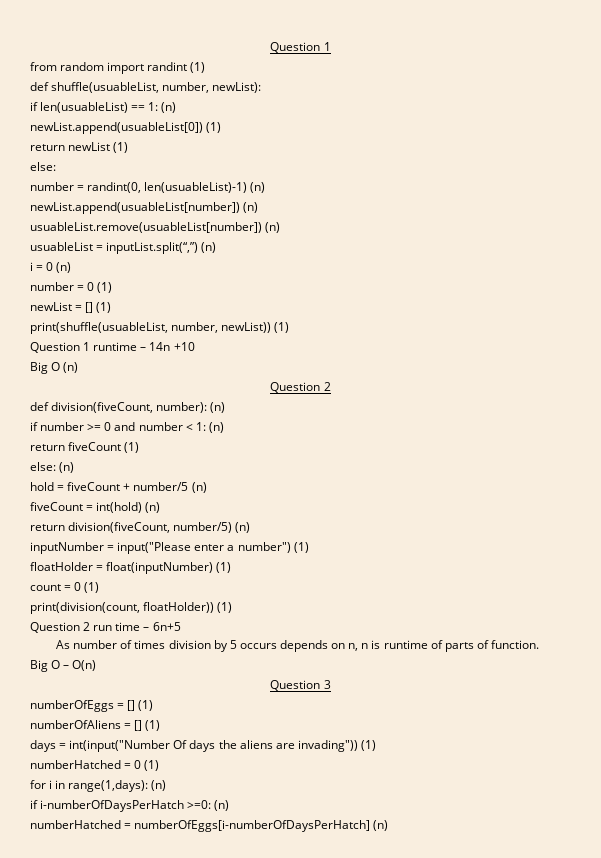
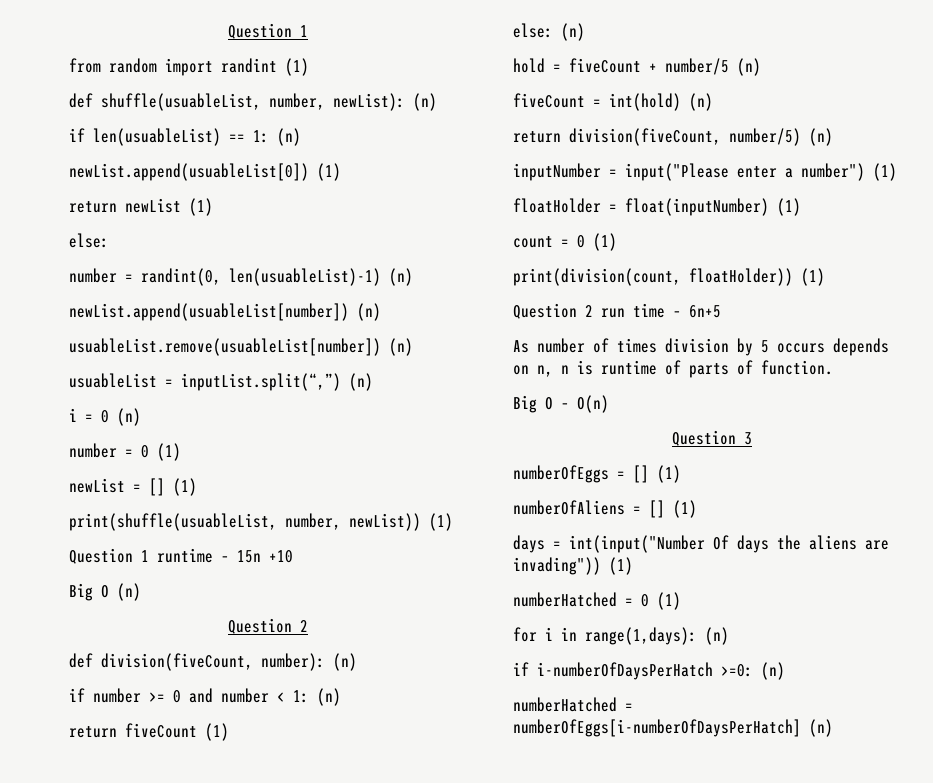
- def shuffle(usuableList, number, newList):
+ def shuffle(usuableList, number, newList): (n)
- Question 1 runtime – 14n +10
+ Question 1 runtime – 15n +10

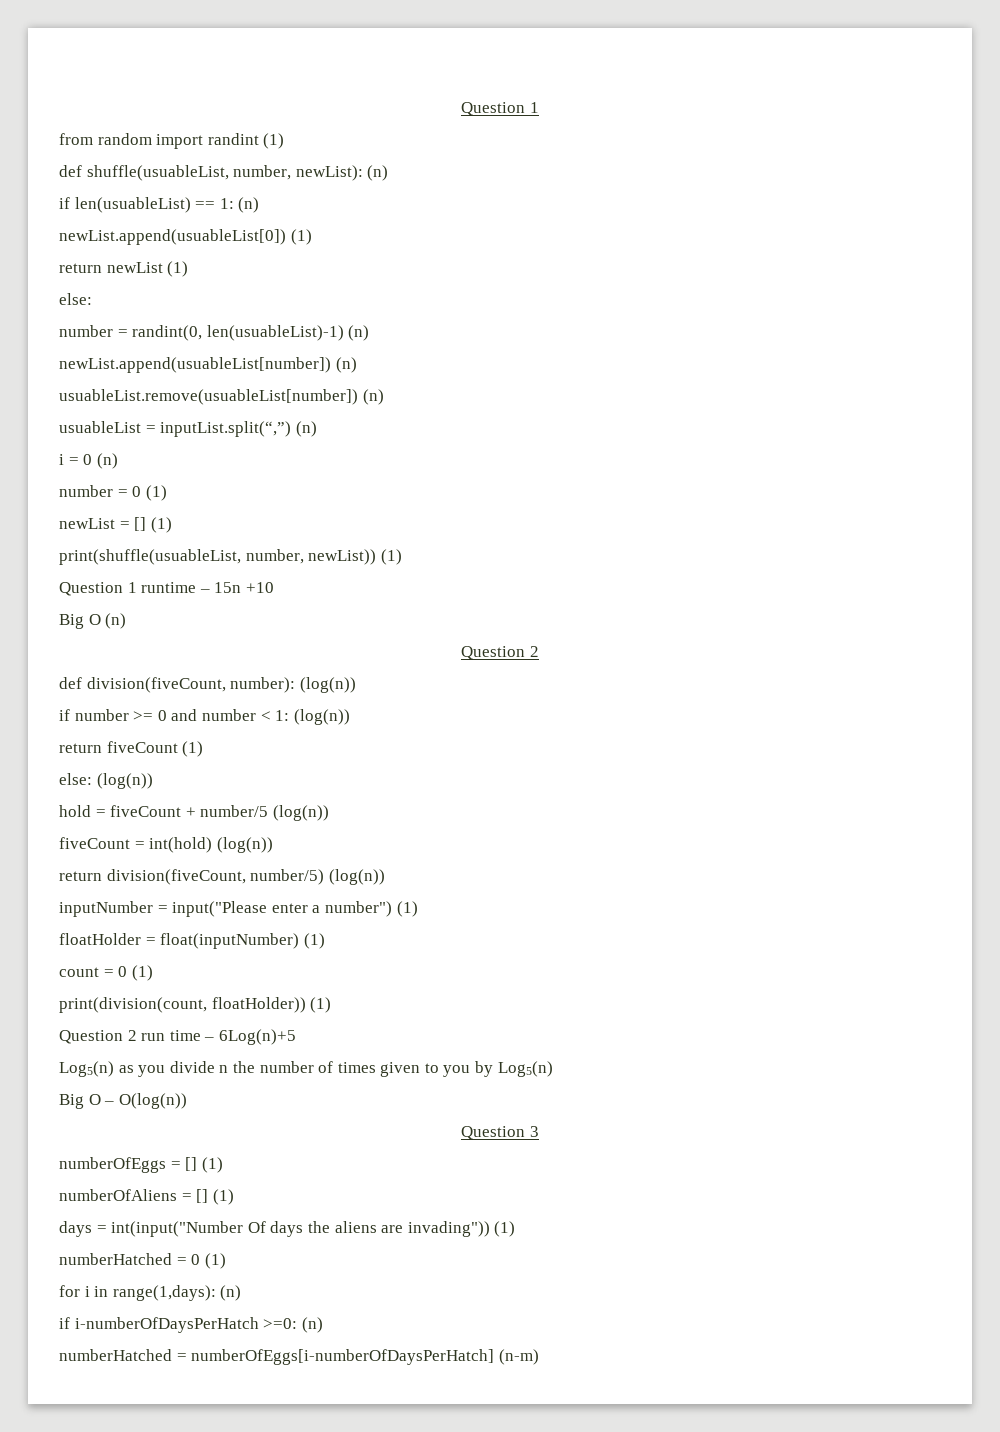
- def division(fiveCount, number): (n)
+ def division(fiveCount, number): (log(n))
- if number >= 0 and number < 1: (n)
+ if number >= 0 and number < 1: (log(n))
- else: (n)
+ else: (log(n))
- hold = fiveCount + number/5 (n)
+ hold = fiveCount + number/5 (log(n))
- fiveCount = int(hold) (n)
+ fiveCount = int(hold) (log(n))
- return division(fiveCount, number/5) (n)
+ return division(fiveCount, number/5) (log(n))
- Question 2 run time – 6n+5
- As number of times division by 5 occurs depends on n, n is runtime of parts of function.
+ Question 2 run time – 6Log(n)+5
+ Log5(n) as you divide n the number of times given to you by Log5(n)
- Big O – O(n)
+ Big O – O(log(n))
- numberHatched = numberOfEggs[i-numberOfDaysPerHatch] (n)
+ numberHatched = numberOfEggs[i-numberOfDaysPerHatch] (n-m)

